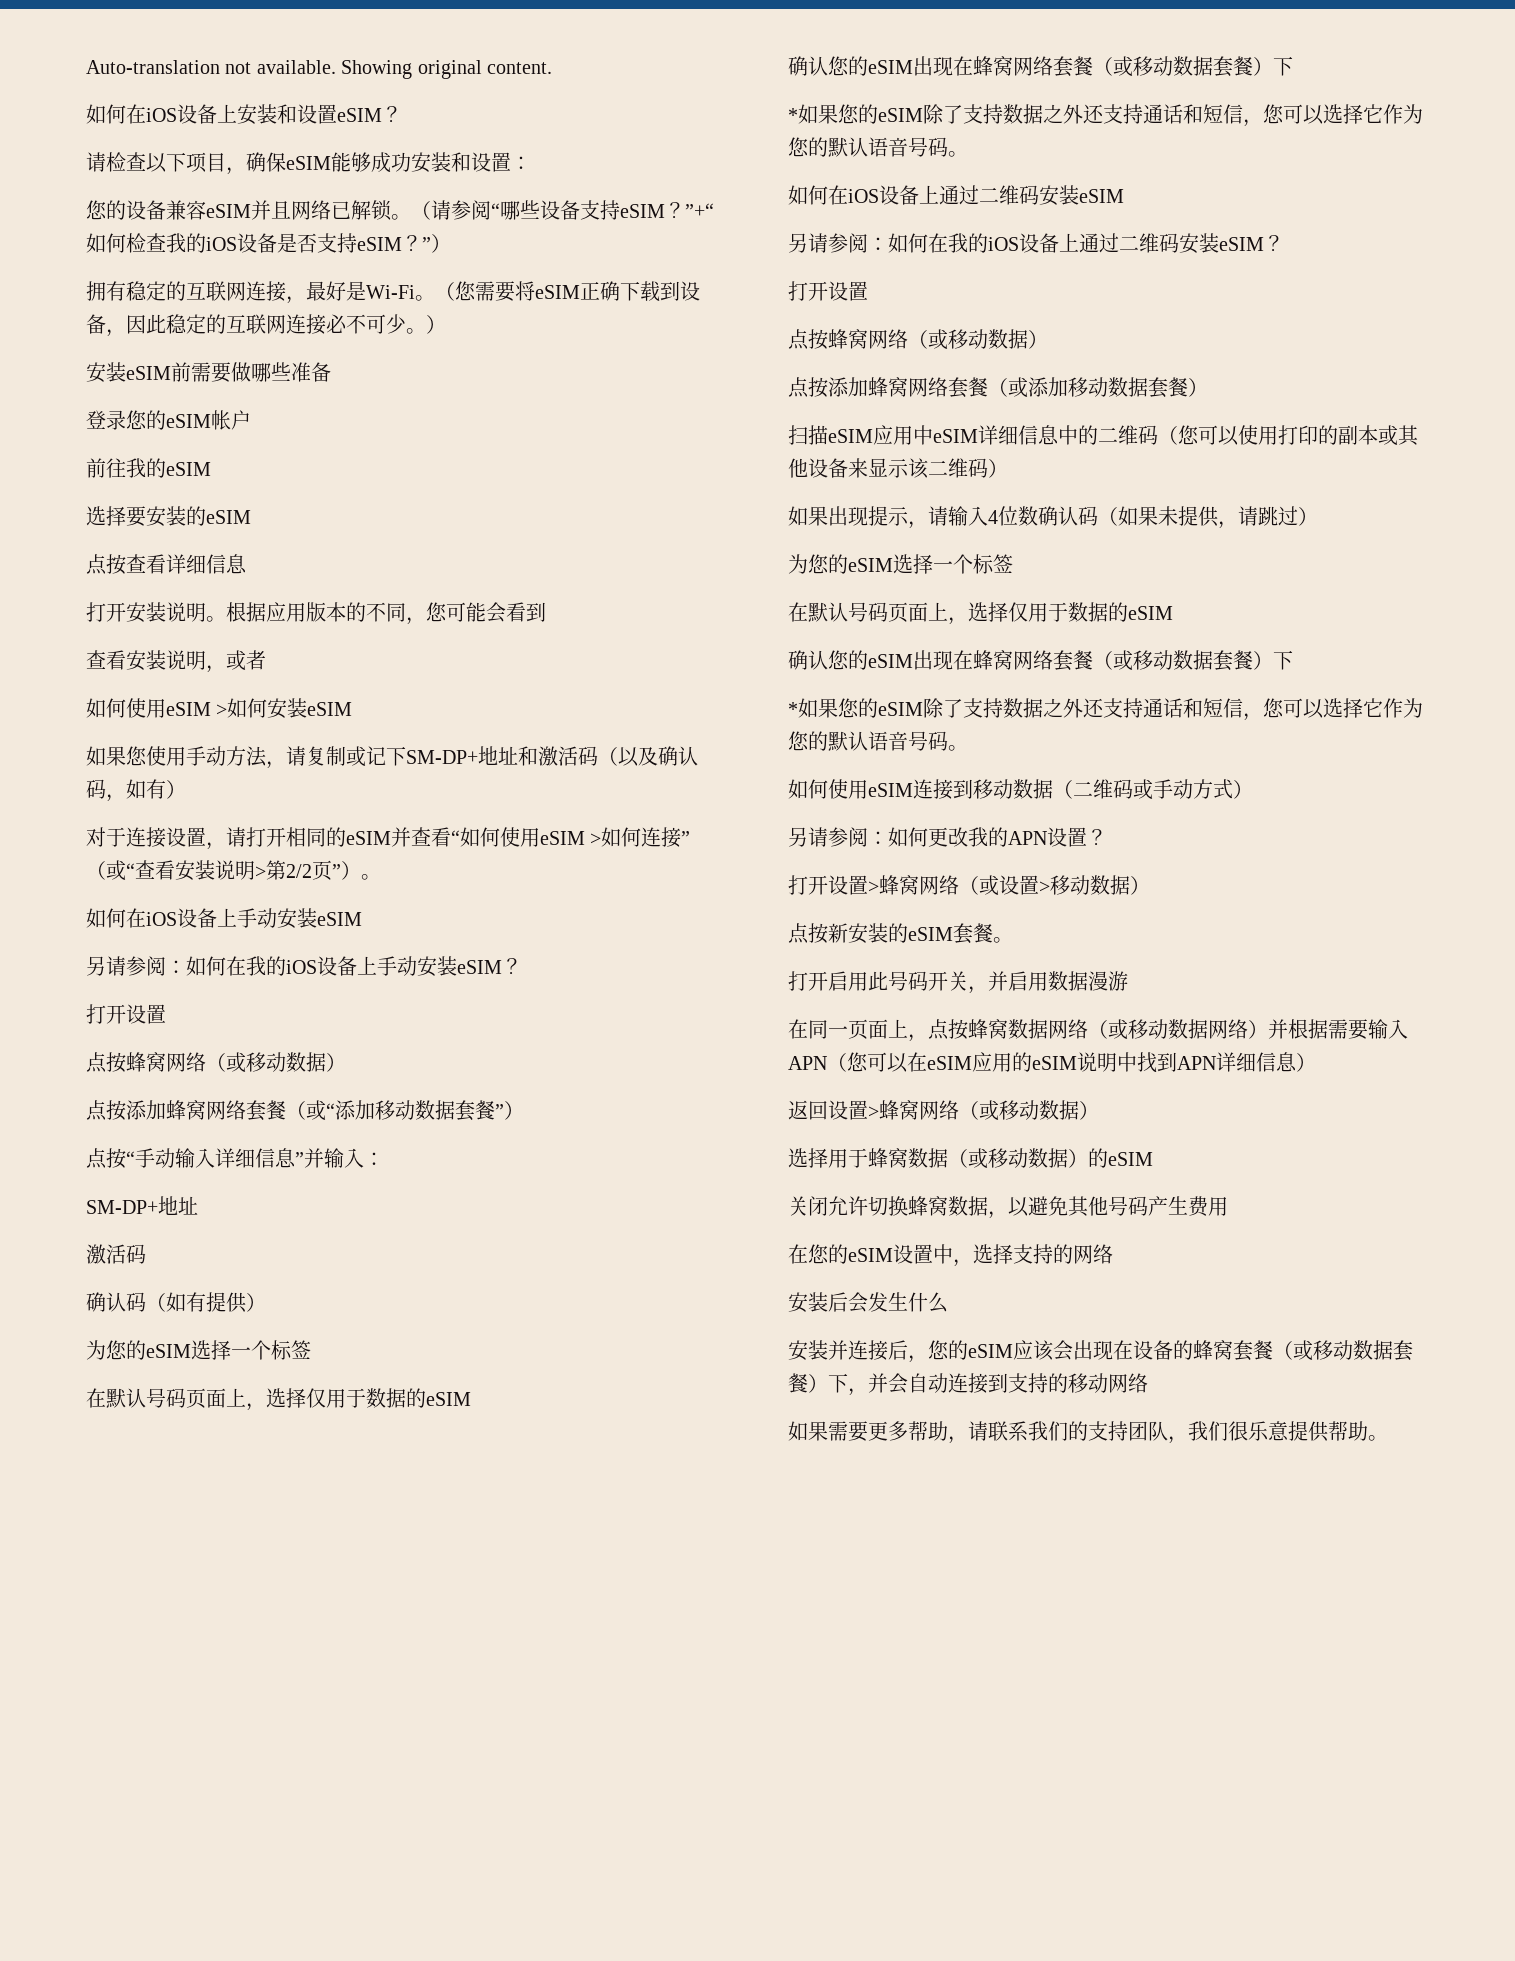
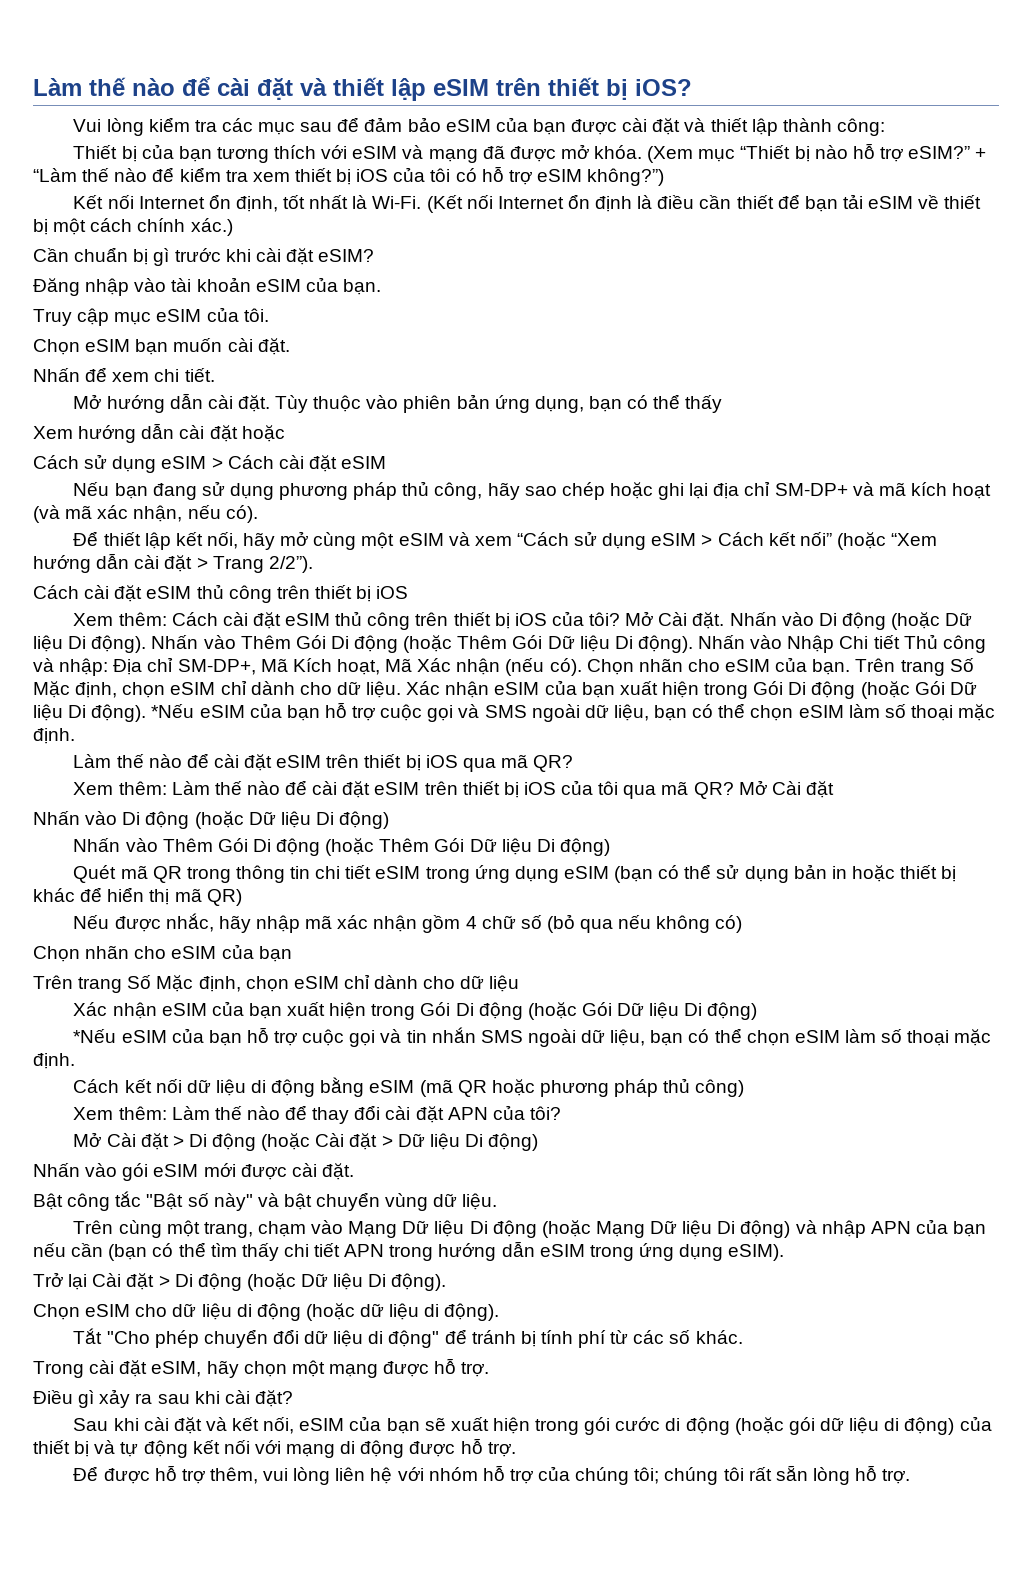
- Auto-translation not available. Showing original content.
- 如何在iOS设备上安装和设置eSIM？
- 请检查以下项目，确保eSIM能够成功安装和设置：
- 您的设备兼容eSIM并且网络已解锁。（请参阅“哪些设备支持eSIM？”+“如何检查我的iOS设备是否支持eSIM？”）
- 拥有稳定的互联网连接，最好是Wi-Fi。（您需要将eSIM正确下载到设备，因此稳定的互联网连接必不可少。）
- 安装eSIM前需要做哪些准备
- 登录您的eSIM帐户
- 前往我的eSIM
- 选择要安装的eSIM
- 点按查看详细信息
- 打开安装说明。根据应用版本的不同，您可能会看到
- 查看安装说明，或者
- 如何使用eSIM >如何安装eSIM
- 如果您使用手动方法，请复制或记下SM-DP+地址和激活码（以及确认码，如有）
- 对于连接设置，请打开相同的eSIM并查看“如何使用eSIM >如何连接”（或“查看安装说明>第2/2页”）。
- 如何在iOS设备上手动安装eSIM
- 另请参阅：如何在我的iOS设备上手动安装eSIM？
- 打开设置
- 点按蜂窝网络（或移动数据）
- 点按添加蜂窝网络套餐（或“添加移动数据套餐”）
- 点按“手动输入详细信息”并输入：
- SM-DP+地址
- 激活码
- 确认码（如有提供）
- 为您的eSIM选择一个标签
- 在默认号码页面上，选择仅用于数据的eSIM
- 确认您的eSIM出现在蜂窝网络套餐（或移动数据套餐）下
- *如果您的eSIM除了支持数据之外还支持通话和短信，您可以选择它作为您的默认语音号码。
- 如何在iOS设备上通过二维码安装eSIM
- 另请参阅：如何在我的iOS设备上通过二维码安装eSIM？
- 打开设置
- 点按蜂窝网络（或移动数据）
- 点按添加蜂窝网络套餐（或添加移动数据套餐）
- 扫描eSIM应用中eSIM详细信息中的二维码（您可以使用打印的副本或其他设备来显示该二维码）
- 如果出现提示，请输入4位数确认码（如果未提供，请跳过）
- 为您的eSIM选择一个标签
- 在默认号码页面上，选择仅用于数据的eSIM
- 确认您的eSIM出现在蜂窝网络套餐（或移动数据套餐）下
- *如果您的eSIM除了支持数据之外还支持通话和短信，您可以选择它作为您的默认语音号码。
- 如何使用eSIM连接到移动数据（二维码或手动方式）
- 另请参阅：如何更改我的APN设置？
- 打开设置>蜂窝网络（或设置>移动数据）
- 点按新安装的eSIM套餐。
- 打开启用此号码开关，并启用数据漫游
- 在同一页面上，点按蜂窝数据网络（或移动数据网络）并根据需要输入APN（您可以在eSIM应用的eSIM说明中找到APN详细信息）
- 返回设置>蜂窝网络（或移动数据）
- 选择用于蜂窝数据（或移动数据）的eSIM
- 关闭允许切换蜂窝数据，以避免其他号码产生费用
- 在您的eSIM设置中，选择支持的网络
- 安装后会发生什么
- 安装并连接后，您的eSIM应该会出现在设备的蜂窝套餐（或移动数据套餐）下，并会自动连接到支持的移动网络
- 如果需要更多帮助，请联系我们的支持团队，我们很乐意提供帮助。
+ Làm thế nào để cài đặt và thiết lập eSIM trên thiết bị iOS?
+ Vui lòng kiểm tra các mục sau để đảm bảo eSIM của bạn được cài đặt và thiết lập thành công:
+ Thiết bị của bạn tương thích với eSIM và mạng đã được mở khóa. (Xem mục “Thiết bị nào hỗ trợ eSIM?” + “Làm thế nào để kiểm tra xem thiết bị iOS của tôi có hỗ trợ eSIM không?”)
+ Kết nối Internet ổn định, tốt nhất là Wi-Fi. (Kết nối Internet ổn định là điều cần thiết để bạn tải eSIM về thiết bị một cách chính xác.)
+ Cần chuẩn bị gì trước khi cài đặt eSIM?
+ Đăng nhập vào tài khoản eSIM của bạn.
+ Truy cập mục eSIM của tôi.
+ Chọn eSIM bạn muốn cài đặt.
+ Nhấn để xem chi tiết.
+ Mở hướng dẫn cài đặt. Tùy thuộc vào phiên bản ứng dụng, bạn có thể thấy
+ Xem hướng dẫn cài đặt hoặc
+ Cách sử dụng eSIM > Cách cài đặt eSIM
+ Nếu bạn đang sử dụng phương pháp thủ công, hãy sao chép hoặc ghi lại địa chỉ SM-DP+ và mã kích hoạt (và mã xác nhận, nếu có).
+ Để thiết lập kết nối, hãy mở cùng một eSIM và xem “Cách sử dụng eSIM > Cách kết nối” (hoặc “Xem hướng dẫn cài đặt > Trang 2/2”).
+ Cách cài đặt eSIM thủ công trên thiết bị iOS
+ Xem thêm: Cách cài đặt eSIM thủ công trên thiết bị iOS của tôi? Mở Cài đặt. Nhấn vào Di động (hoặc Dữ liệu Di động). Nhấn vào Thêm Gói Di động (hoặc Thêm Gói Dữ liệu Di động). Nhấn vào Nhập Chi tiết Thủ công và nhập: Địa chỉ SM-DP+, Mã Kích hoạt, Mã Xác nhận (nếu có). Chọn nhãn cho eSIM của bạn. Trên trang Số Mặc định, chọn eSIM chỉ dành cho dữ liệu. Xác nhận eSIM của bạn xuất hiện trong Gói Di động (hoặc Gói Dữ liệu Di động). *Nếu eSIM của bạn hỗ trợ cuộc gọi và SMS ngoài dữ liệu, bạn có thể chọn eSIM làm số thoại mặc định.
+ Làm thế nào để cài đặt eSIM trên thiết bị iOS qua mã QR?
+ Xem thêm: Làm thế nào để cài đặt eSIM trên thiết bị iOS của tôi qua mã QR? Mở Cài đặt
+ Nhấn vào Di động (hoặc Dữ liệu Di động)
+ Nhấn vào Thêm Gói Di động (hoặc Thêm Gói Dữ liệu Di động)
+ Quét mã QR trong thông tin chi tiết eSIM trong ứng dụng eSIM (bạn có thể sử dụng bản in hoặc thiết bị khác để hiển thị mã QR)
+ Nếu được nhắc, hãy nhập mã xác nhận gồm 4 chữ số (bỏ qua nếu không có)
+ Chọn nhãn cho eSIM của bạn
+ Trên trang Số Mặc định, chọn eSIM chỉ dành cho dữ liệu
+ Xác nhận eSIM của bạn xuất hiện trong Gói Di động (hoặc Gói Dữ liệu Di động)
+ *Nếu eSIM của bạn hỗ trợ cuộc gọi và tin nhắn SMS ngoài dữ liệu, bạn có thể chọn eSIM làm số thoại mặc định.
+ Cách kết nối dữ liệu di động bằng eSIM (mã QR hoặc phương pháp thủ công)
+ Xem thêm: Làm thế nào để thay đổi cài đặt APN của tôi?
+ Mở Cài đặt > Di động (hoặc Cài đặt > Dữ liệu Di động)
+ Nhấn vào gói eSIM mới được cài đặt.
+ Bật công tắc "Bật số này" và bật chuyển vùng dữ liệu.
+ Trên cùng một trang, chạm vào Mạng Dữ liệu Di động (hoặc Mạng Dữ liệu Di động) và nhập APN của bạn nếu cần (bạn có thể tìm thấy chi tiết APN trong hướng dẫn eSIM trong ứng dụng eSIM).
+ Trở lại Cài đặt > Di động (hoặc Dữ liệu Di động).
+ Chọn eSIM cho dữ liệu di động (hoặc dữ liệu di động).
+ Tắt "Cho phép chuyển đổi dữ liệu di động" để tránh bị tính phí từ các số khác.
+ Trong cài đặt eSIM, hãy chọn một mạng được hỗ trợ.
+ Điều gì xảy ra sau khi cài đặt?
+ Sau khi cài đặt và kết nối, eSIM của bạn sẽ xuất hiện trong gói cước di động (hoặc gói dữ liệu di động) của thiết bị và tự động kết nối với mạng di động được hỗ trợ.
+ Để được hỗ trợ thêm, vui lòng liên hệ với nhóm hỗ trợ của chúng tôi; chúng tôi rất sẵn lòng hỗ trợ.

